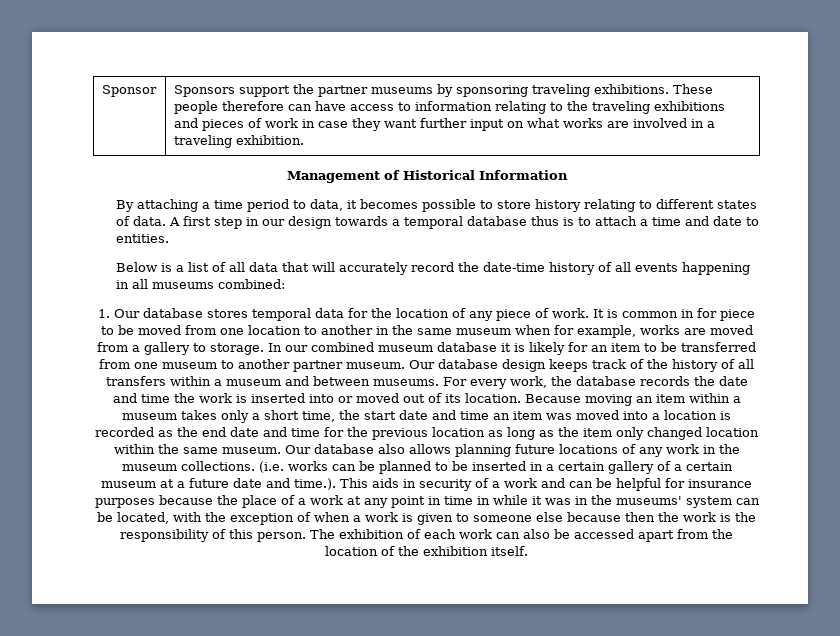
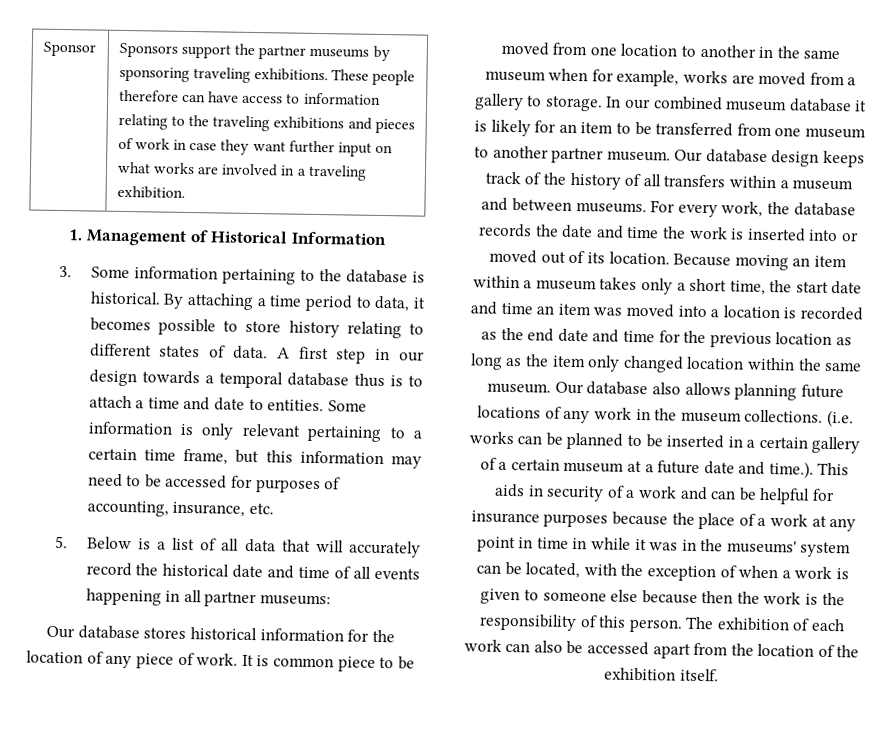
- Management of Historical Information
+ 1. Management of Historical Information
+ 3. Some information pertaining to the database is historical.
- A first step in our design towards a temporal database thus is to attach a time and date to entities.
- Below is a list of all data that will accurately record the date-time history of all events happening in all museums combined:
- 1. Our database stores temporal data for the location of any piece of work.
+ A first step in our design towards a temporal database thus is to attach a time and date to entities. Some information is only relevant pertaining to a certain time frame, but this information may need to be accessed for purposes of accounting, insurance, etc.
+ 5. Below is a list of all data that will accurately record the historical date and time of all events happening in all partner museums:
+ Our database stores historical information for the location of any piece of work.
- It is common in for piece to be moved from one location to another in the same museum when for example, works are moved from a gallery to storage.
+ It is common piece to be moved from one location to another in the same museum when for example, works are moved from a gallery to storage.

